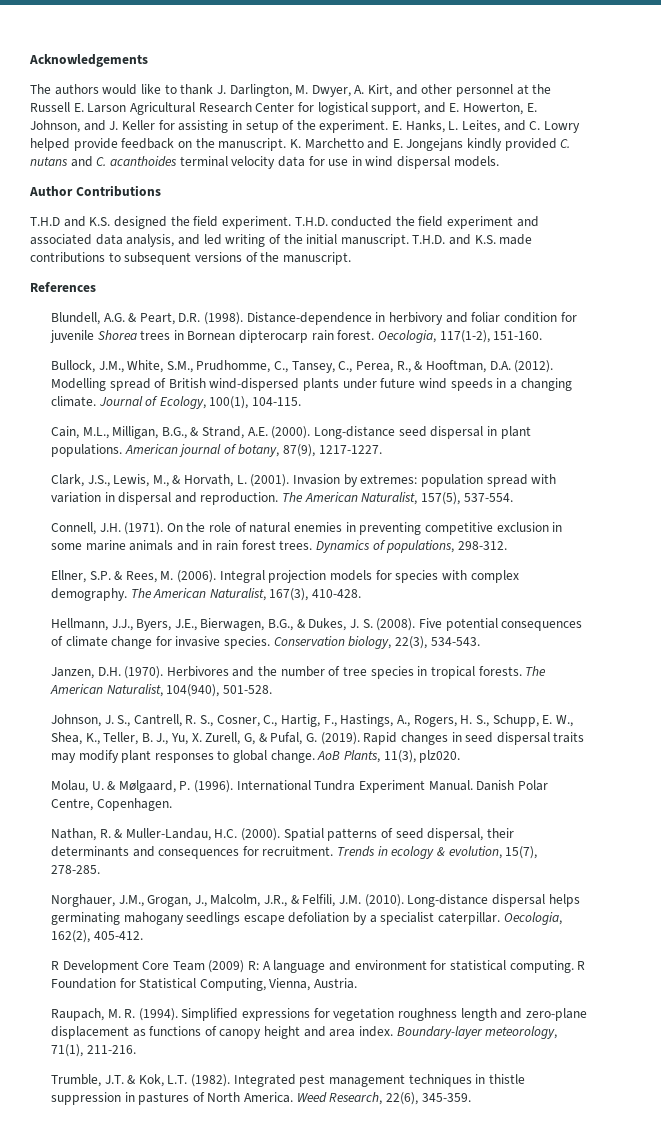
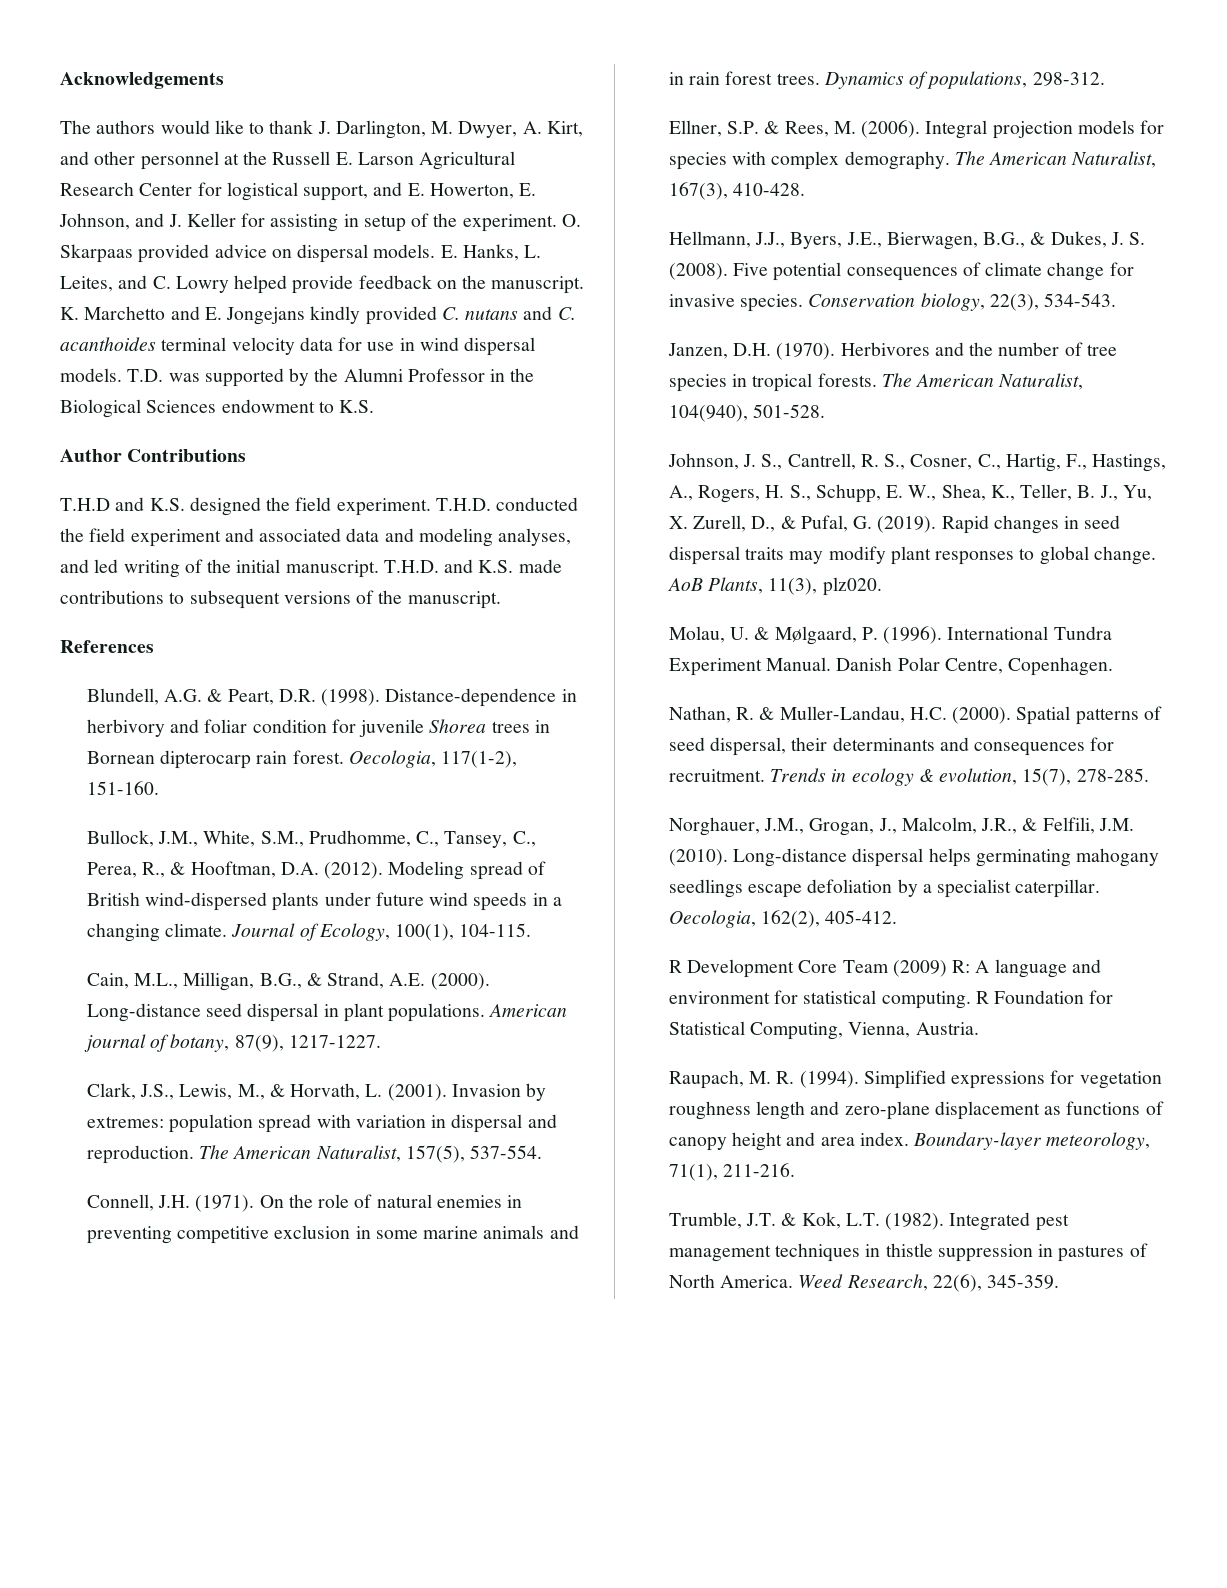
+ O. Skarpaas provided advice on dispersal models.
+ T.D. was supported by the Alumni Professor in the Biological Sciences endowment to K.S.
- T.H.D. conducted the field experiment and associated data analysis, and led writing of the initial manuscript.
+ T.H.D. conducted the field experiment and associated data and modeling analyses, and led writing of the initial manuscript.
- Modelling spread of British wind‐dispersed plants under future wind speeds in a changing climate.
+ Modeling spread of British wind‐dispersed plants under future wind speeds in a changing climate.
- Johnson, J. S., Cantrell, R. S., Cosner, C., Hartig, F., Hastings, A., Rogers, H. S., Schupp, E. W., Shea, K., Teller, B. J., Yu, X. Zurell, G, & Pufal, G. (2019).
+ Johnson, J. S., Cantrell, R. S., Cosner, C., Hartig, F., Hastings, A., Rogers, H. S., Schupp, E. W., Shea, K., Teller, B. J., Yu, X. Zurell, D., & Pufal, G. (2019).

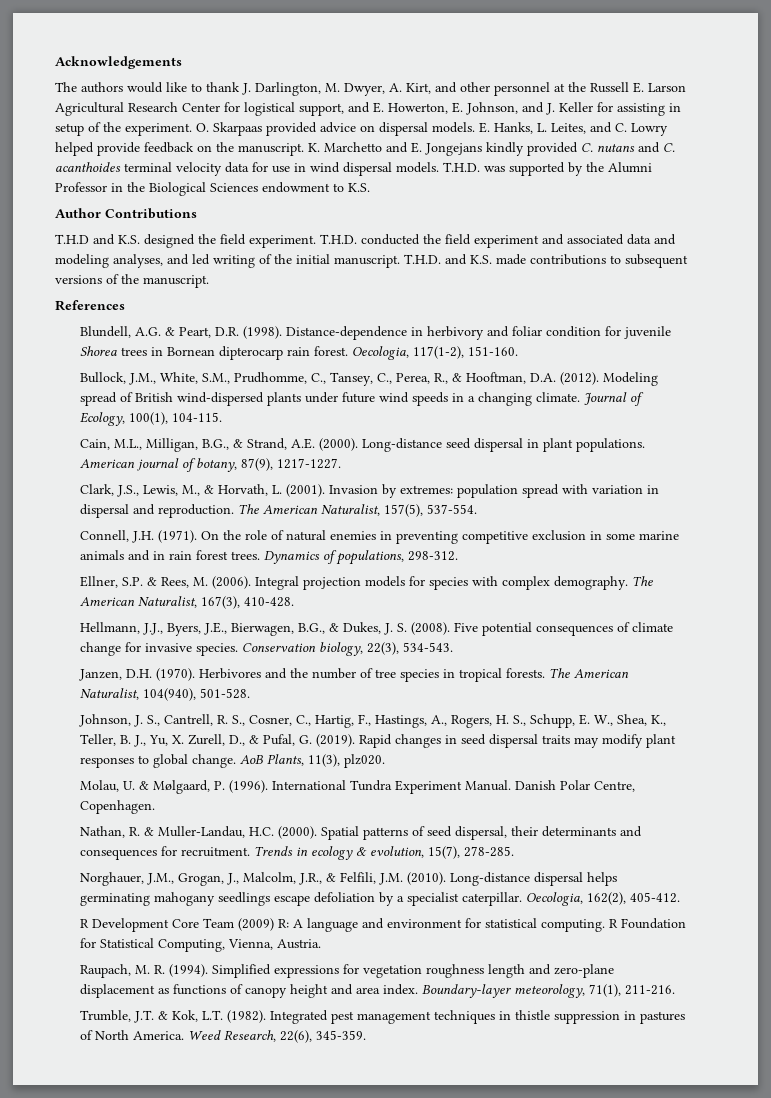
- T.D. was supported by the Alumni Professor in the Biological Sciences endowment to K.S.
+ T.H.D. was supported by the Alumni Professor in the Biological Sciences endowment to K.S.

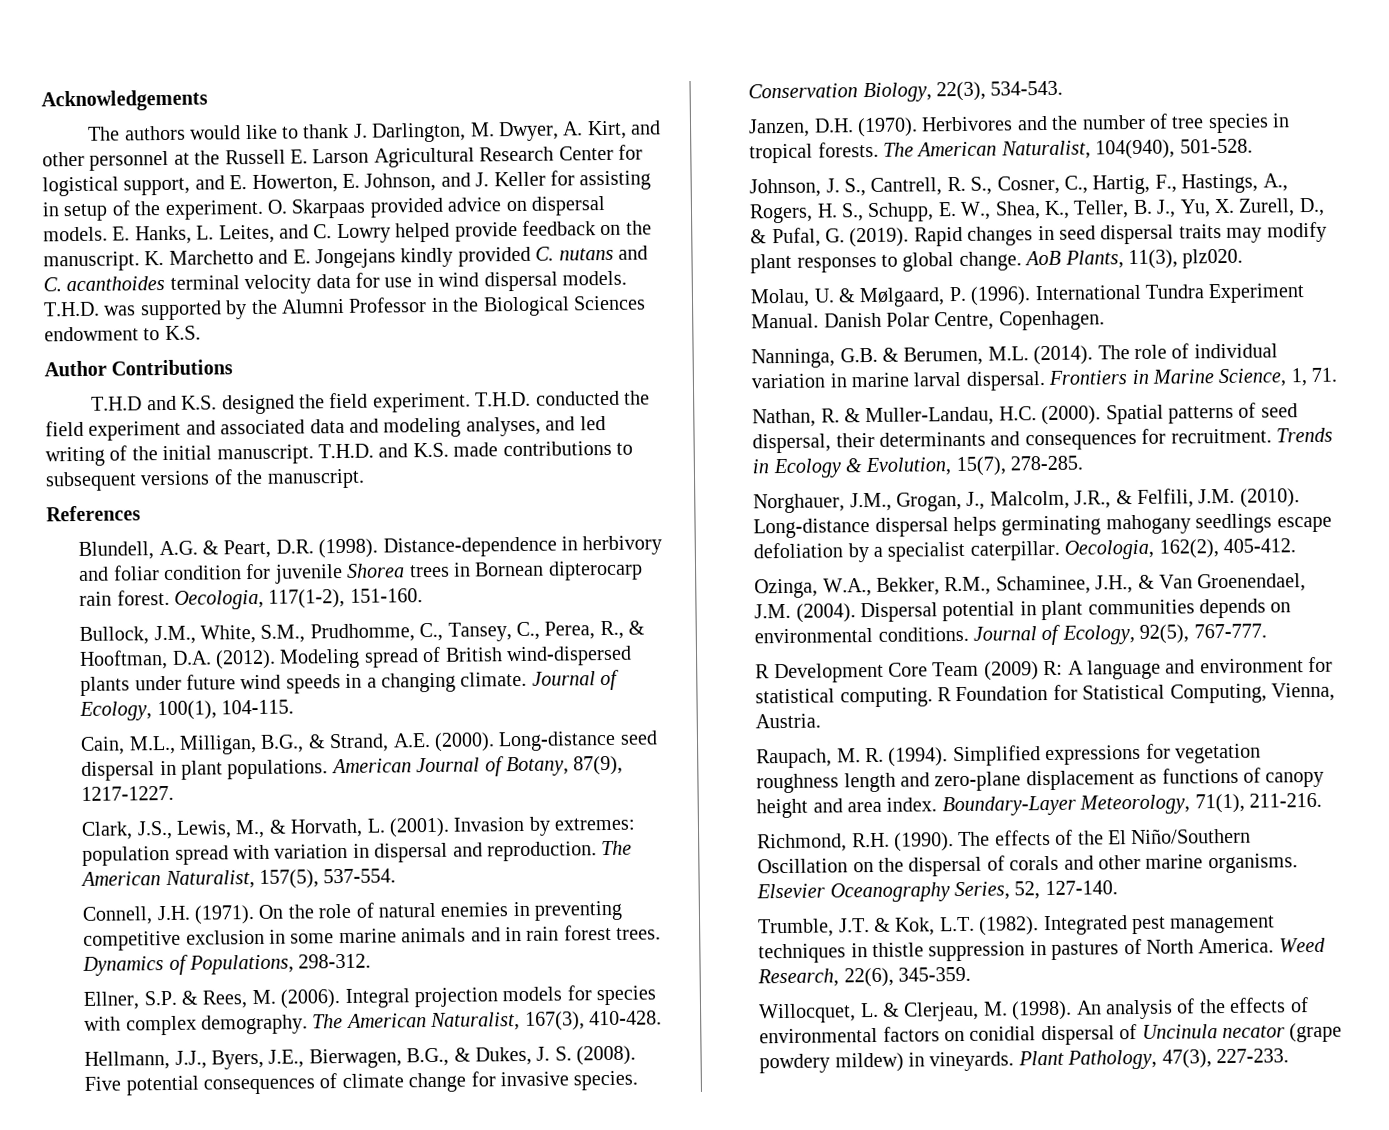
- American journal of botany, 87(9), 1217-1227.
+ American Journal of Botany, 87(9), 1217-1227.
- Dynamics of populations, 298-312.
+ Dynamics of Populations, 298-312.
- Conservation biology, 22(3), 534-543.
+ Conservation Biology, 22(3), 534-543.
+ Nanninga, G.B. & Berumen, M.L. (2014). The role of individual variation in marine larval dispersal. Frontiers in Marine Science, 1, 71.
- Trends in ecology & evolution, 15(7), 278-285.
+ Trends in Ecology & Evolution, 15(7), 278-285.
+ Ozinga, W.A., Bekker, R.M., Schaminee, J.H., & Van Groenendael, J.M. (2004). Dispersal potential in plant communities depends on environmental conditions. Journal of Ecology, 92(5), 767-777.
- Boundary-layer meteorology, 71(1), 211-216.
+ Boundary-Layer Meteorology, 71(1), 211-216.
+ Richmond, R.H. (1990). The effects of the El Niño/Southern Oscillation on the dispersal of corals and other marine organisms. Elsevier Oceanography Series, 52, 127-140.
+ Willocquet, L. & Clerjeau, M. (1998). An analysis of the effects of environmental factors on conidial dispersal of Uncinula necator (grape powdery mildew) in vineyards. Plant Pathology, 47(3), 227-233.

